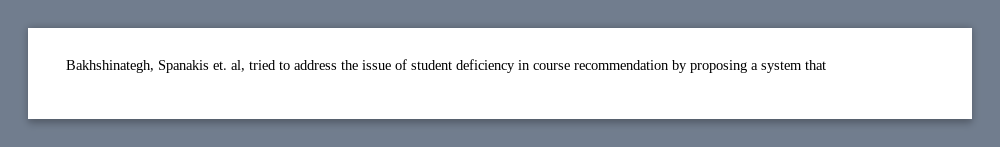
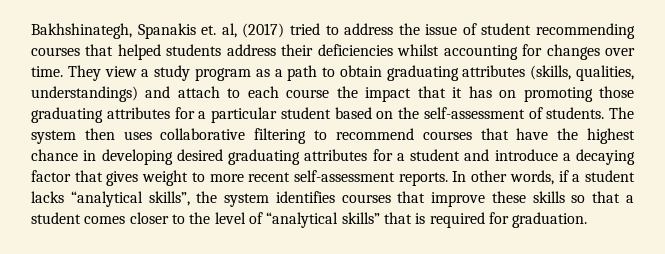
- Bakhshinategh, Spanakis et. al, tried to address the issue of student deficiency in course recommendation by proposing a system that
+ Bakhshinategh, Spanakis et. al, (2017) tried to address the issue of student recommending courses that helped students address their deficiencies whilst accounting for changes over time. They view a study program as a path to obtain graduating attributes (skills, qualities, understandings) and attach to each course the impact that it has on promoting those graduating attributes for a particular student based on the self-assessment of students. The system then uses collaborative filtering to recommend courses that have the highest chance in developing desired graduating attributes for a student and introduce a decaying factor that gives weight to more recent self-assessment reports. In other words, if a student lacks “analytical skills”, the system identifies courses that improve these skills so that a student comes closer to the level of “analytical skills” that is required for graduation.

